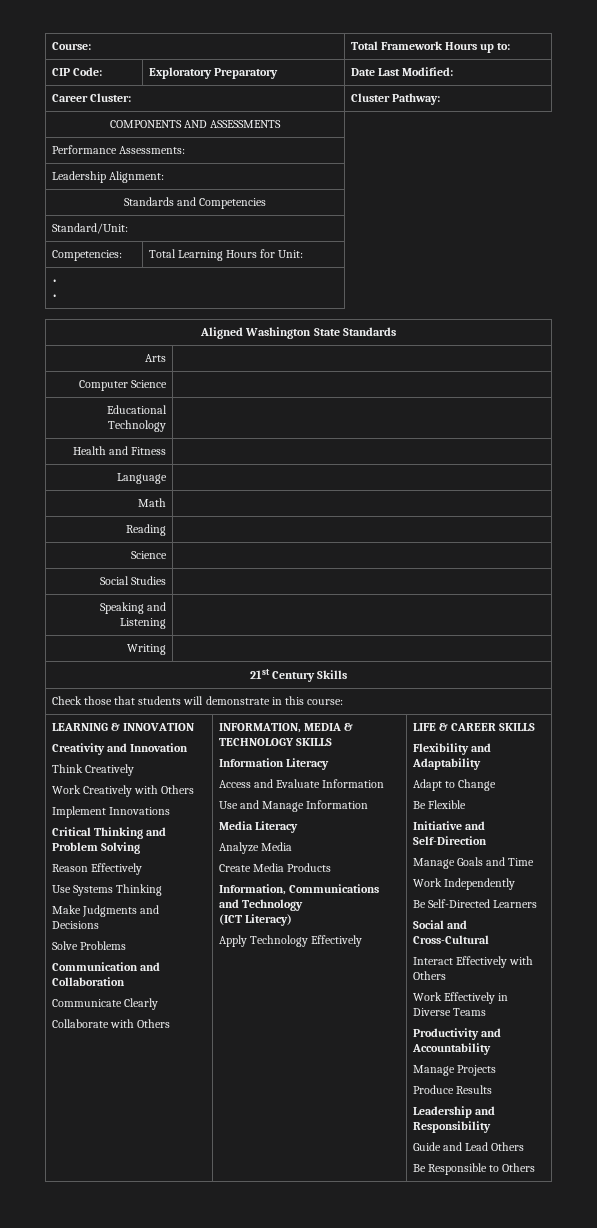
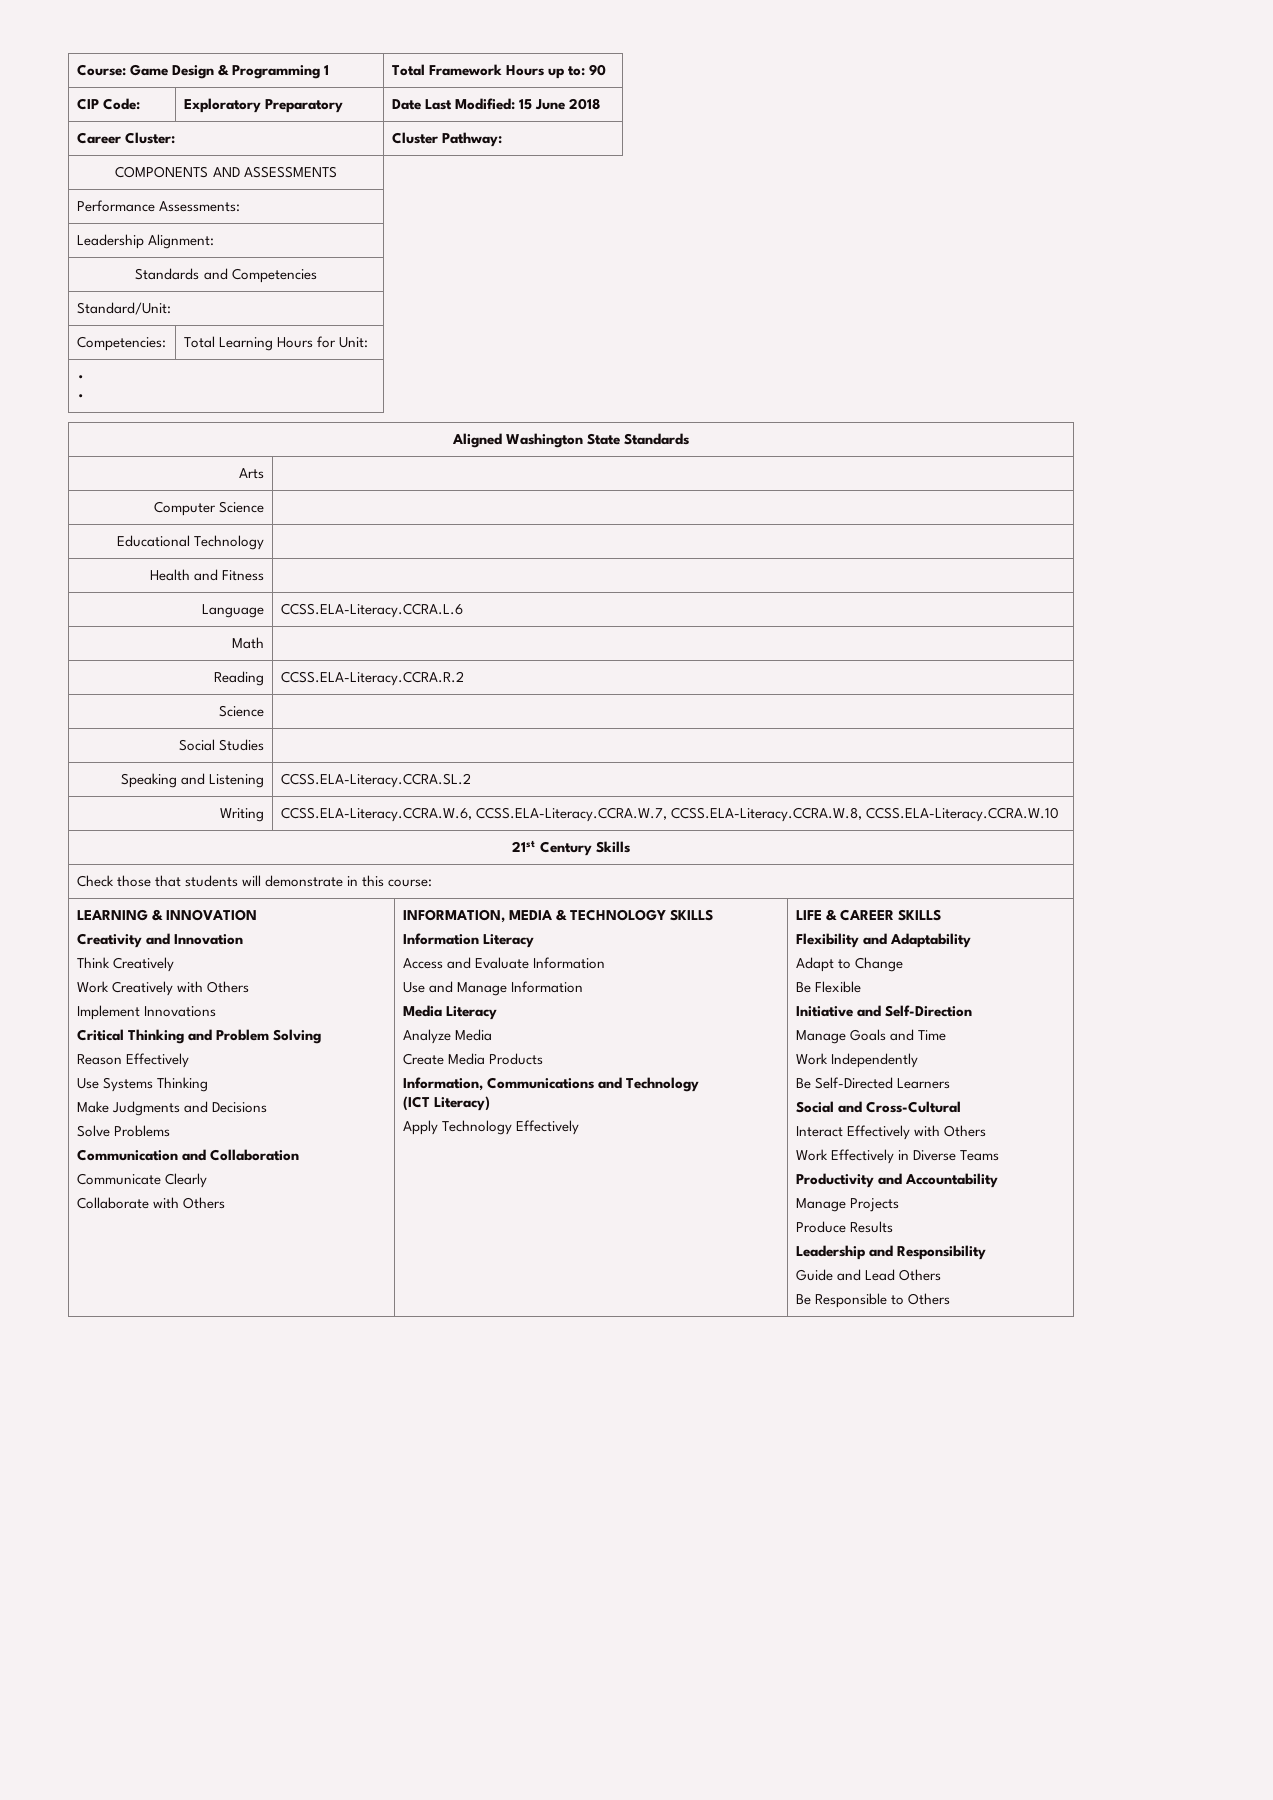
- Course: | Total Framework Hours up to:
+ Course: Game Design & Programming 1 | Total Framework Hours up to: 90
- CIP Code: | Exploratory Preparatory | Date Last Modified:
+ CIP Code: | Exploratory Preparatory | Date Last Modified: 15 June 2018
- Language |
+ Language | CCSS.ELA-Literacy.CCRA.L.6
- Reading |
+ Reading | CCSS.ELA-Literacy.CCRA.R.2
- Speaking and Listening |
+ Speaking and Listening | CCSS.ELA-Literacy.CCRA.SL.2
- Writing |
+ Writing | CCSS.ELA-Literacy.CCRA.W.6, CCSS.ELA-Literacy.CCRA.W.7, CCSS.ELA-Literacy.CCRA.W.8, CCSS.ELA-Literacy.CCRA.W.10

